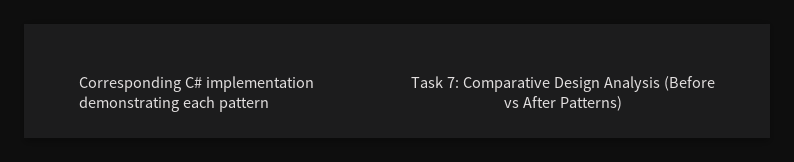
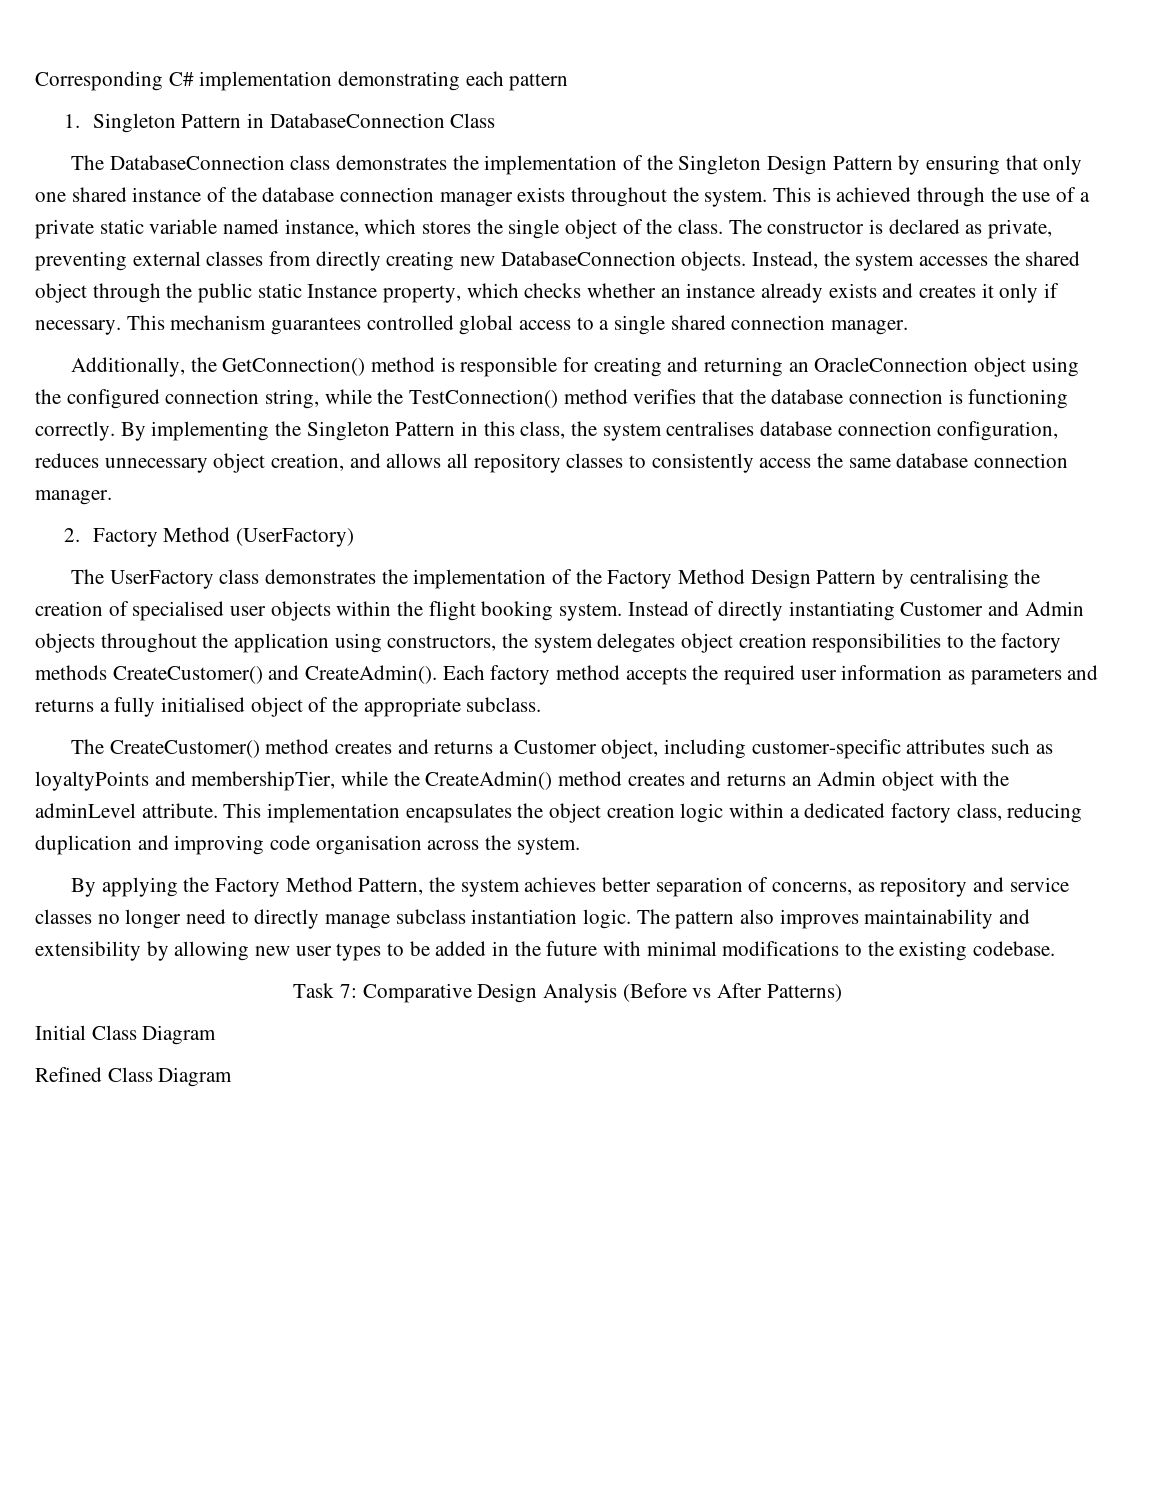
+ 1. Singleton Pattern in DatabaseConnection Class
+ The DatabaseConnection class demonstrates the implementation of the Singleton Design Pattern by ensuring that only one shared instance of the database connection manager exists throughout the system. This is achieved through the use of a private static variable named instance, which stores the single object of the class. The constructor is declared as private, preventing external classes from directly creating new DatabaseConnection objects. Instead, the system accesses the shared object through the public static Instance property, which checks whether an instance already exists and creates it only if necessary. This mechanism guarantees controlled global access to a single shared connection manager.
+ Additionally, the GetConnection() method is responsible for creating and returning an OracleConnection object using the configured connection string, while the TestConnection() method verifies that the database connection is functioning correctly. By implementing the Singleton Pattern in this class, the system centralises database connection configuration, reduces unnecessary object creation, and allows all repository classes to consistently access the same database connection manager.
+ 2. Factory Method (UserFactory)
+ The UserFactory class demonstrates the implementation of the Factory Method Design Pattern by centralising the creation of specialised user objects within the flight booking system. Instead of directly instantiating Customer and Admin objects throughout the application using constructors, the system delegates object creation responsibilities to the factory methods CreateCustomer() and CreateAdmin(). Each factory method accepts the required user information as parameters and returns a fully initialised object of the appropriate subclass.
+ The CreateCustomer() method creates and returns a Customer object, including customer-specific attributes such as loyaltyPoints and membershipTier, while the CreateAdmin() method creates and returns an Admin object with the adminLevel attribute. This implementation encapsulates the object creation logic within a dedicated factory class, reducing duplication and improving code organisation across the system.
+ By applying the Factory Method Pattern, the system achieves better separation of concerns, as repository and service classes no longer need to directly manage subclass instantiation logic. The pattern also improves maintainability and extensibility by allowing new user types to be added in the future with minimal modifications to the existing codebase.
+ Initial Class Diagram
+ Refined Class Diagram

